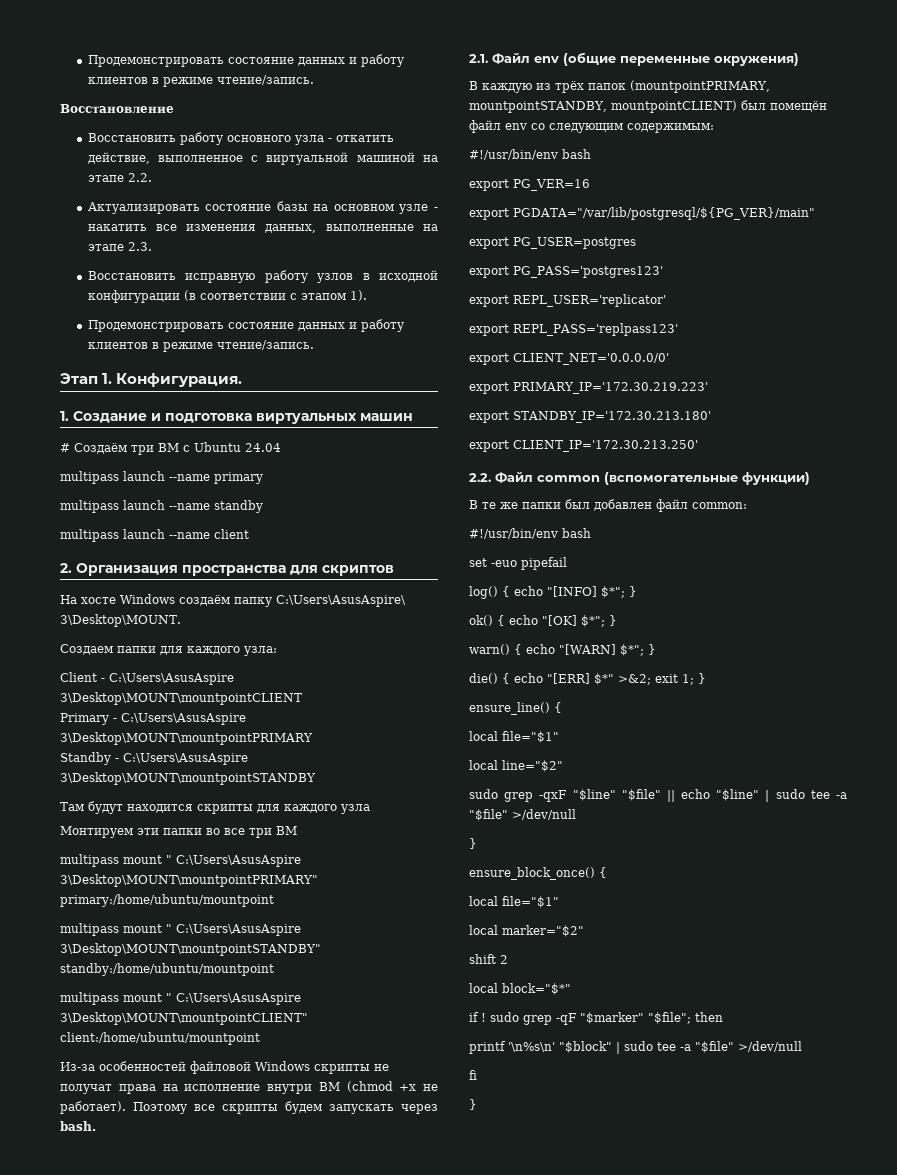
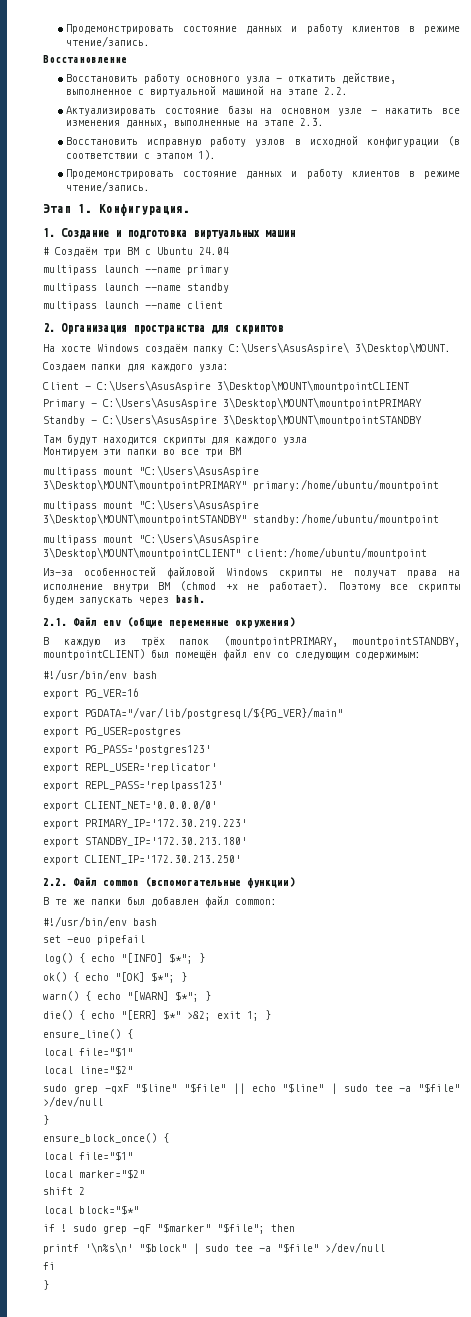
- multipass mount " C:\Users\AsusAspire 3\Desktop\MOUNT\mountpointPRIMARY" primary:/home/ubuntu/mountpoint
+ multipass mount "C:\Users\AsusAspire 3\Desktop\MOUNT\mountpointPRIMARY" primary:/home/ubuntu/mountpoint
- multipass mount " C:\Users\AsusAspire 3\Desktop\MOUNT\mountpointSTANDBY" standby:/home/ubuntu/mountpoint
+ multipass mount "C:\Users\AsusAspire 3\Desktop\MOUNT\mountpointSTANDBY" standby:/home/ubuntu/mountpoint
- multipass mount " C:\Users\AsusAspire 3\Desktop\MOUNT\mountpointCLIENT" client:/home/ubuntu/mountpoint
+ multipass mount "C:\Users\AsusAspire 3\Desktop\MOUNT\mountpointCLIENT" client:/home/ubuntu/mountpoint

